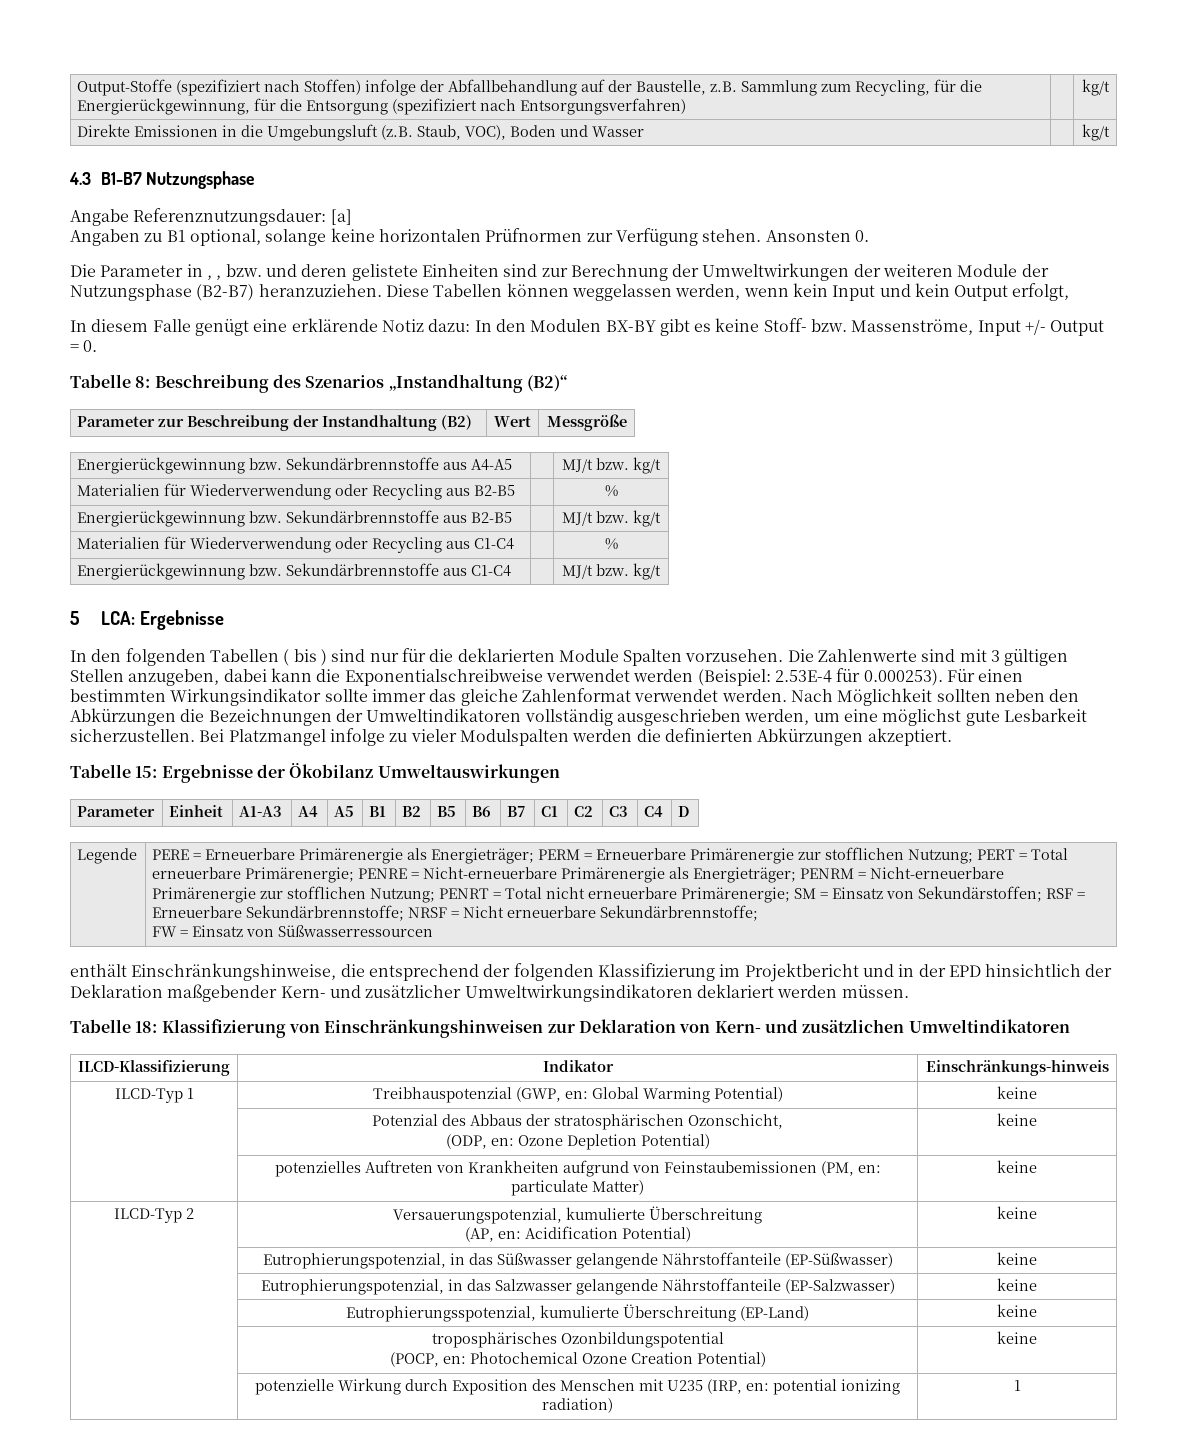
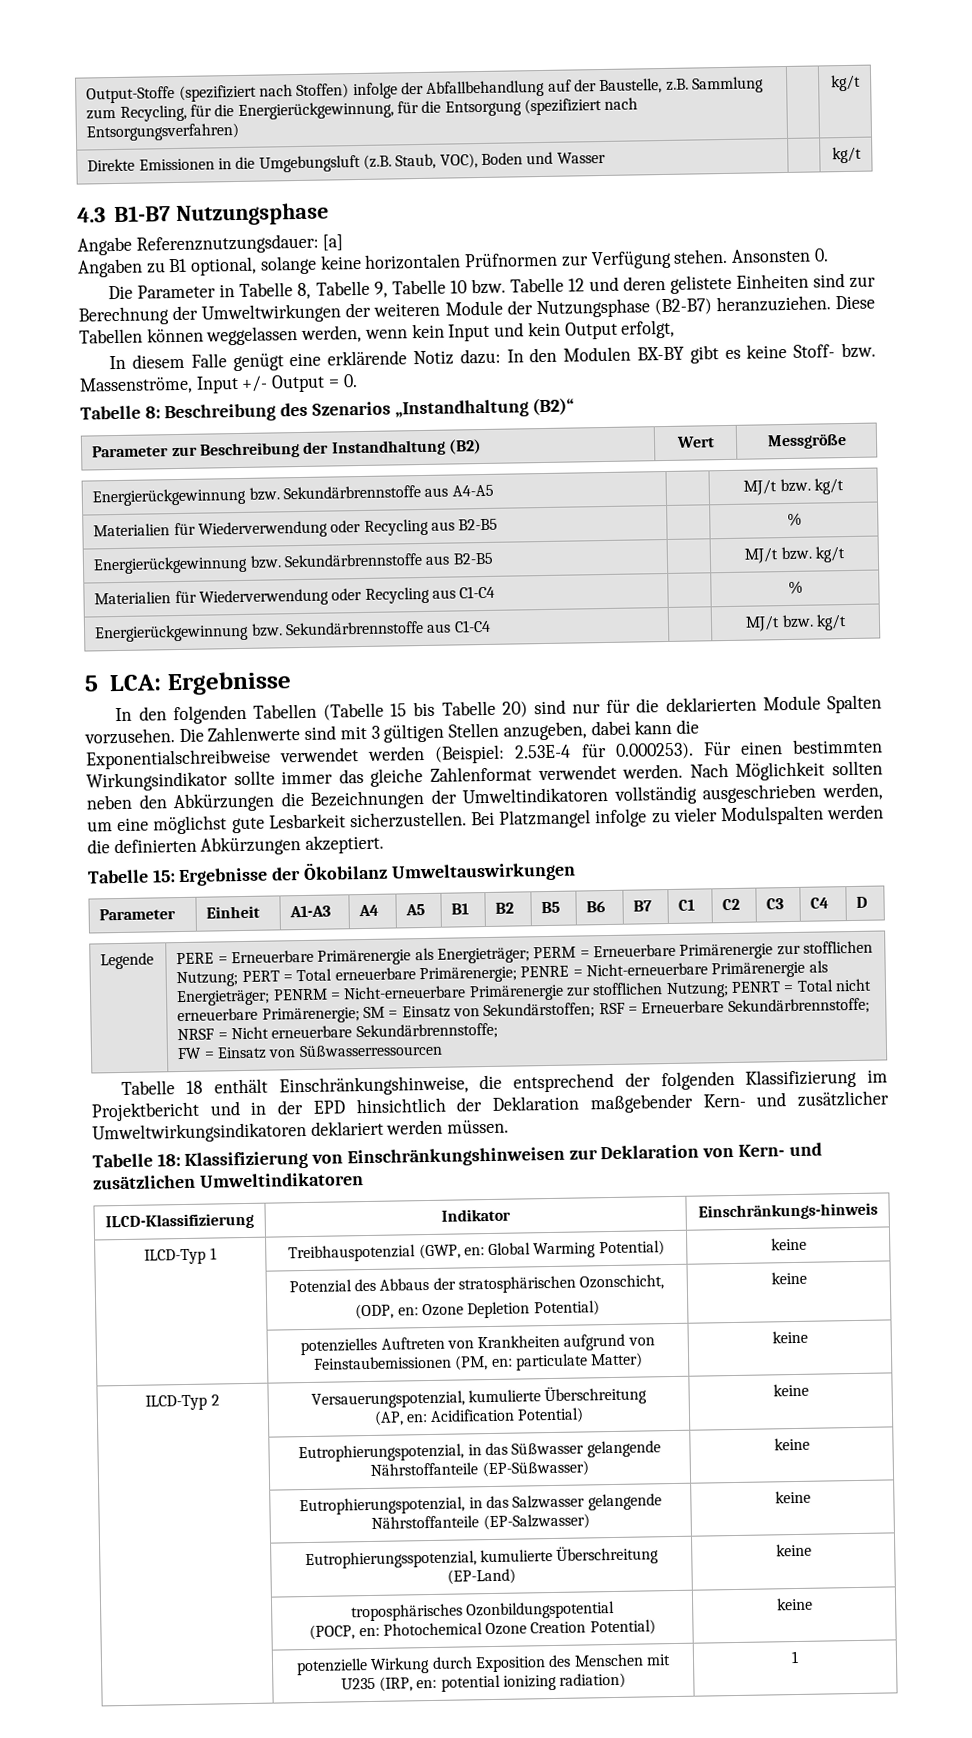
- Die Parameter in , , bzw. und deren gelistete Einheiten sind zur Berechnung der Umweltwirkungen der weiteren Module der Nutzungsphase (B2-B7) heranzuziehen.
+ Die Parameter in Tabelle 8, Tabelle 9, Tabelle 10 bzw. Tabelle 12 und deren gelistete Einheiten sind zur Berechnung der Umweltwirkungen der weiteren Module der Nutzungsphase (B2-B7) heranzuziehen.
- In den folgenden Tabellen ( bis ) sind nur für die deklarierten Module Spalten vorzusehen.
+ In den folgenden Tabellen (Tabelle 15 bis Tabelle 20) sind nur für die deklarierten Module Spalten vorzusehen.
- enthält Einschränkungshinweise, die entsprechend der folgenden Klassifizierung im Projektbericht und in der EPD hinsichtlich der Deklaration maßgebender Kern- und zusätzlicher Umweltwirkungsindikatoren deklariert werden müssen.
+ Tabelle 18 enthält Einschränkungshinweise, die entsprechend der folgenden Klassifizierung im Projektbericht und in der EPD hinsichtlich der Deklaration maßgebender Kern- und zusätzlicher Umweltwirkungsindikatoren deklariert werden müssen.

